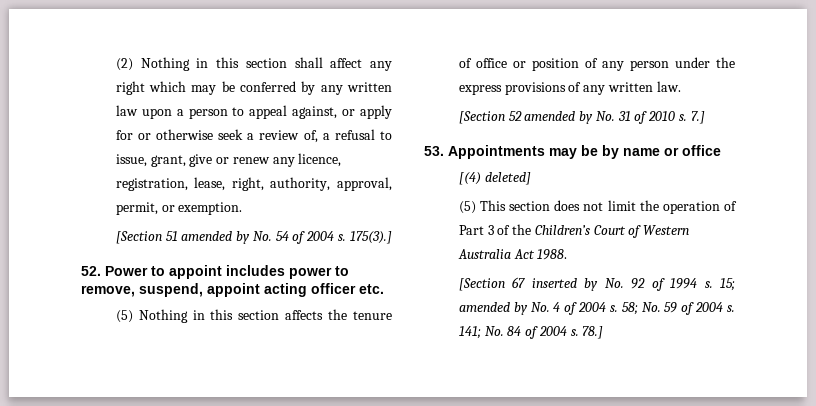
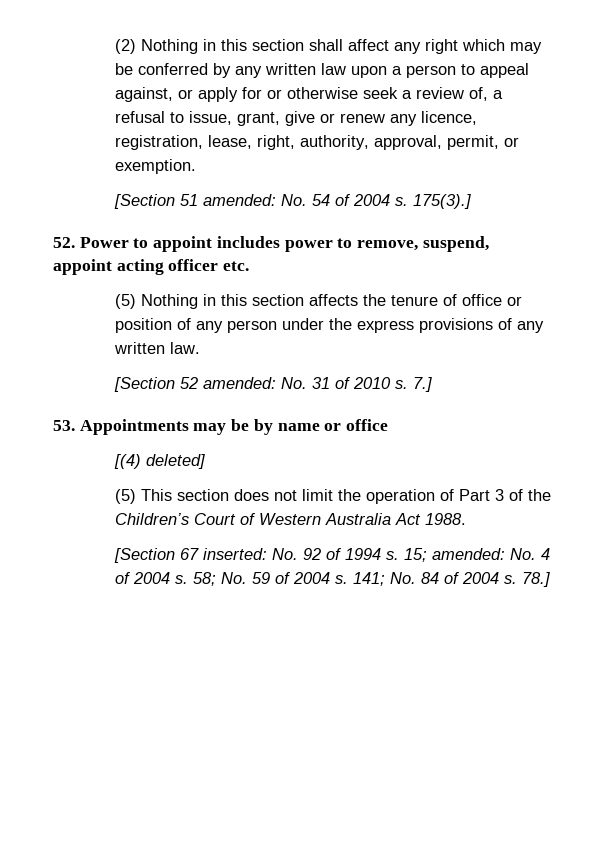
- [Section 51 amended by No. 54 of 2004 s.
+ [Section 51 amended: No. 54 of 2004 s.
- [Section 52 amended by No. 31 of 2010 s.
+ [Section 52 amended: No. 31 of 2010 s.
- [Section 67 inserted by No. 92 of 1994 s.
+ [Section 67 inserted: No. 92 of 1994 s.
- 15; amended by No. 4 of 2004 s.
+ 15; amended: No. 4 of 2004 s.

